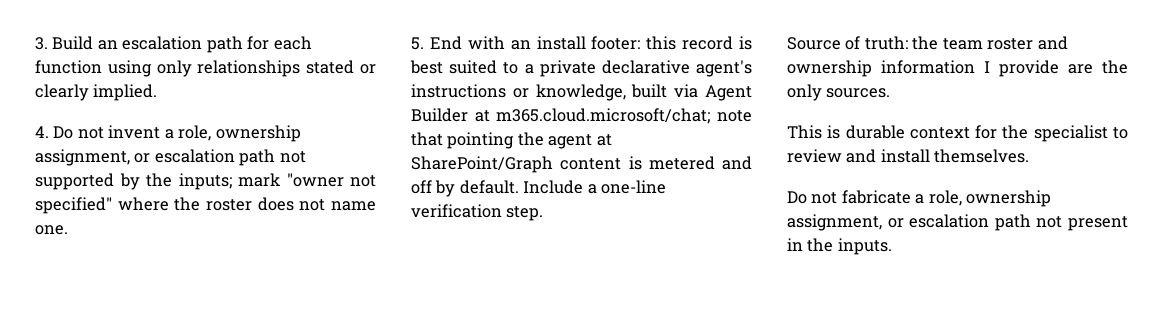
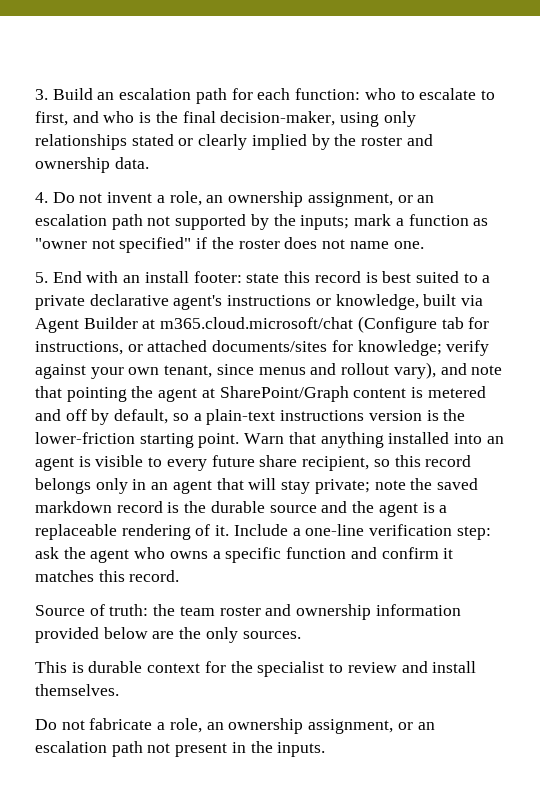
- 3. Build an escalation path for each function using only relationships stated or clearly implied.
+ 3. Build an escalation path for each function: who to escalate to first, and who is the final decision-maker, using only relationships stated or clearly implied by the roster and ownership data.
- 4. Do not invent a role, ownership assignment, or escalation path not supported by the inputs; mark "owner not specified" where the roster does not name one.
+ 4. Do not invent a role, an ownership assignment, or an escalation path not supported by the inputs; mark a function as "owner not specified" if the roster does not name one.
- 5. End with an install footer: this record is best suited to a private declarative agent's instructions or knowledge, built via Agent Builder at m365.cloud.microsoft/chat; note that pointing the agent at SharePoint/Graph content is metered and off by default. Include a one-line verification step.
+ 5. End with an install footer: state this record is best suited to a private declarative agent's instructions or knowledge, built via Agent Builder at m365.cloud.microsoft/chat (Configure tab for instructions, or attached documents/sites for knowledge; verify against your own tenant, since menus and rollout vary), and note that pointing the agent at SharePoint/Graph content is metered and off by default, so a plain-text instructions version is the lower-friction starting point. Warn that anything installed into an agent is visible to every future share recipient, so this record belongs only in an agent that will stay private; note the saved markdown record is the durable source and the agent is a replaceable rendering of it. Include a one-line verification step: ask the agent who owns a specific function and confirm it matches this record.
- Source of truth: the team roster and ownership information I provide are the only sources.
+ Source of truth: the team roster and ownership information provided below are the only sources.
- Do not fabricate a role, ownership assignment, or escalation path not present in the inputs.
+ Do not fabricate a role, an ownership assignment, or an escalation path not present in the inputs.

